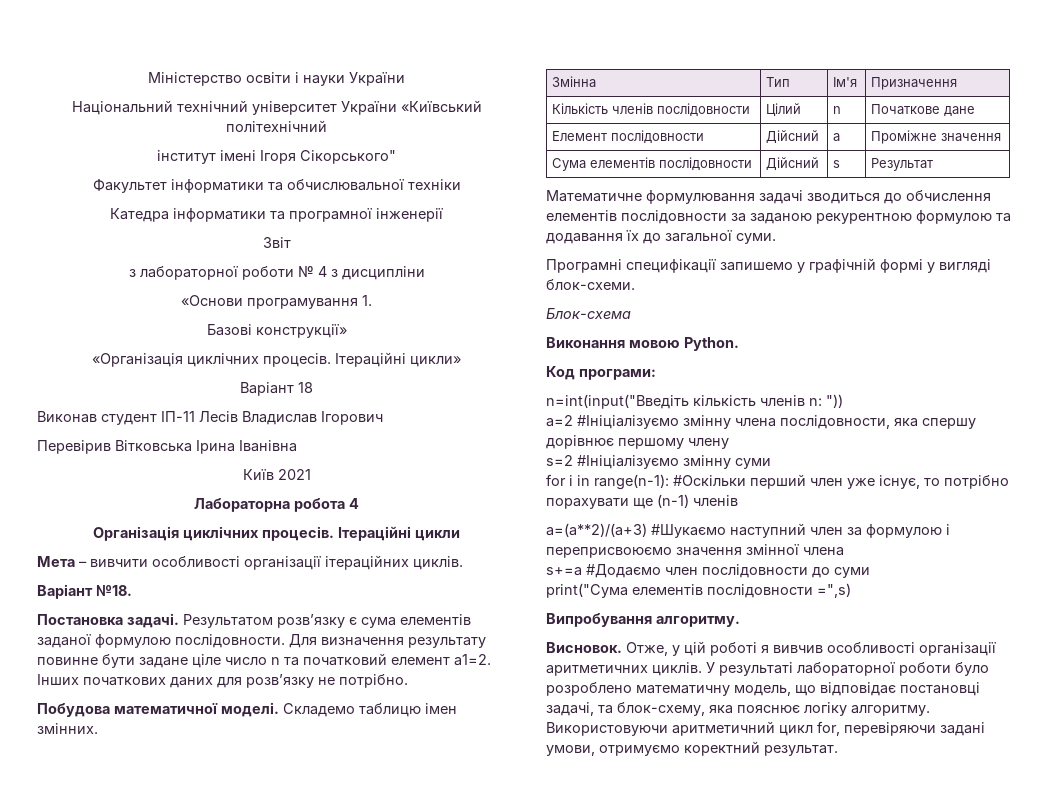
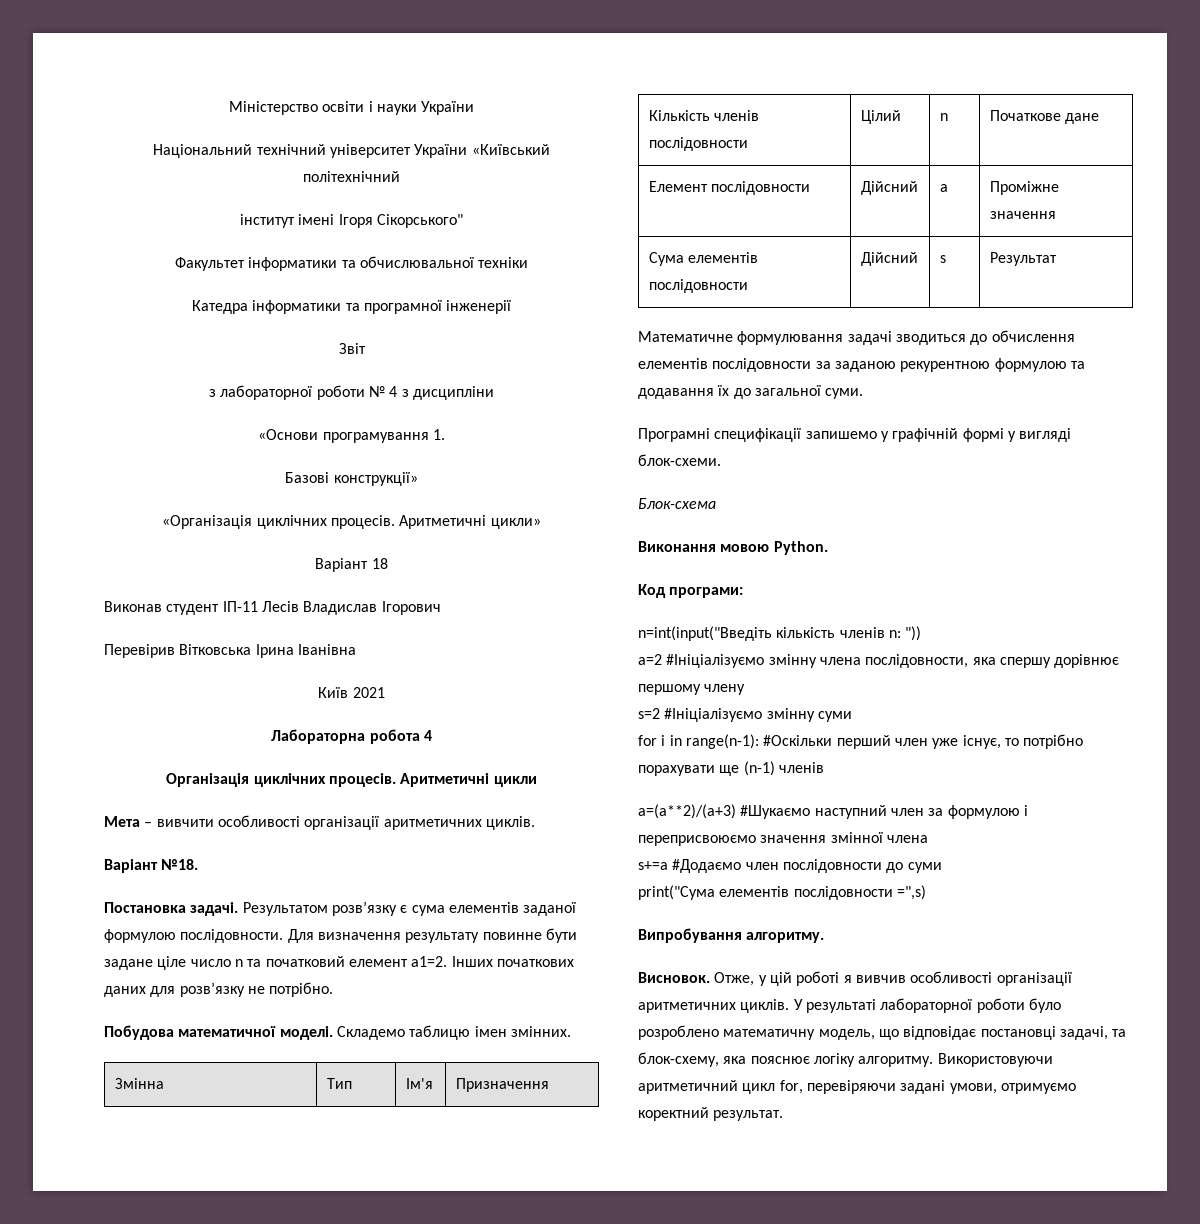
- Ітераційні цикли»
+ Аритметичні цикли»
- Ітераційні цикли
+ Аритметичні цикли
- Мета – вивчити особливості організації ітераційних циклів.
+ Мета – вивчити особливості організації аритметичних циклів.

